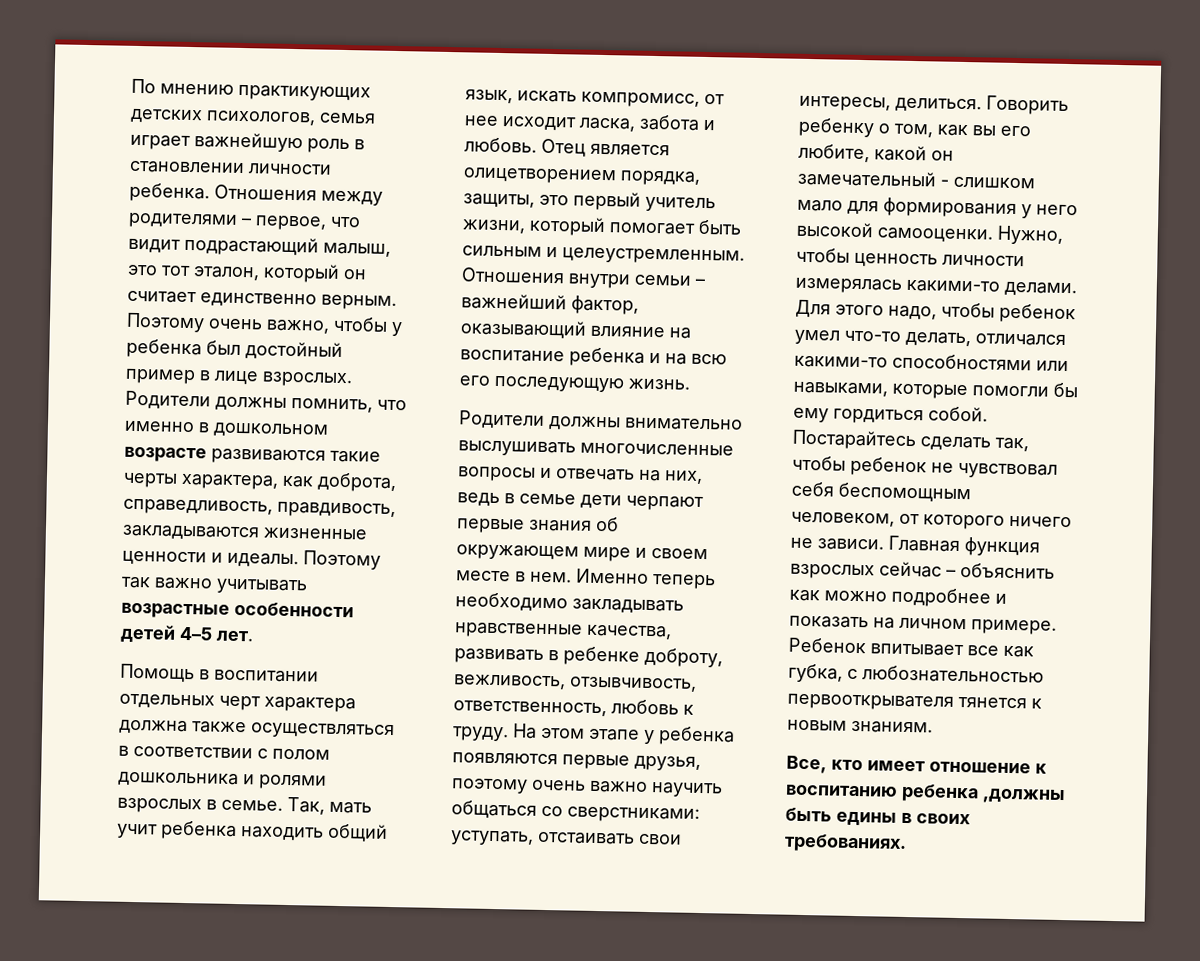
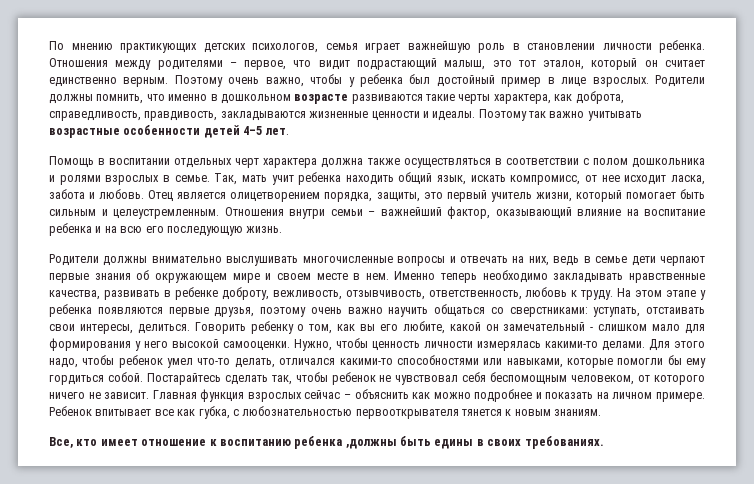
- Постарайтесь сделать так, чтобы ребенок не чувствовал себя беспомощным человеком, от которого ничего не зависи.
+ Постарайтесь сделать так, чтобы ребенок не чувствовал себя беспомощным человеком, от которого ничего не зависит.

